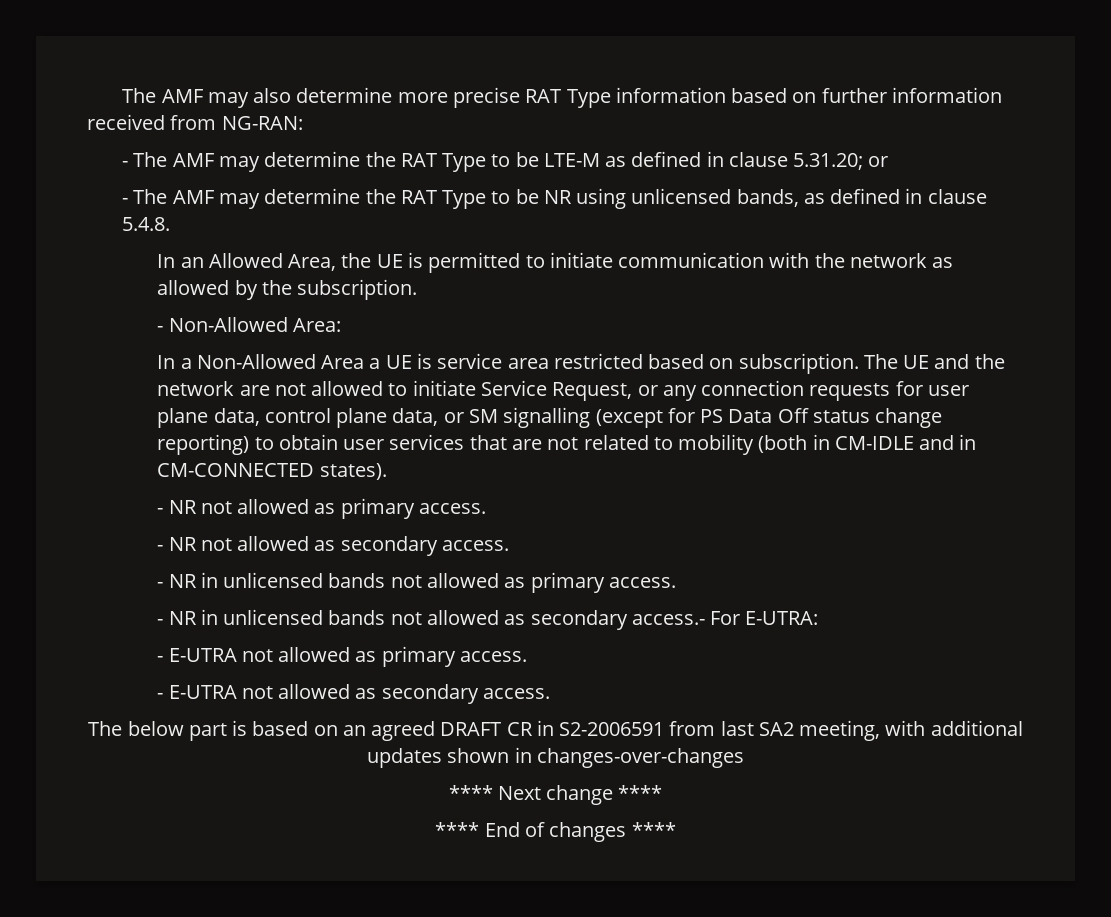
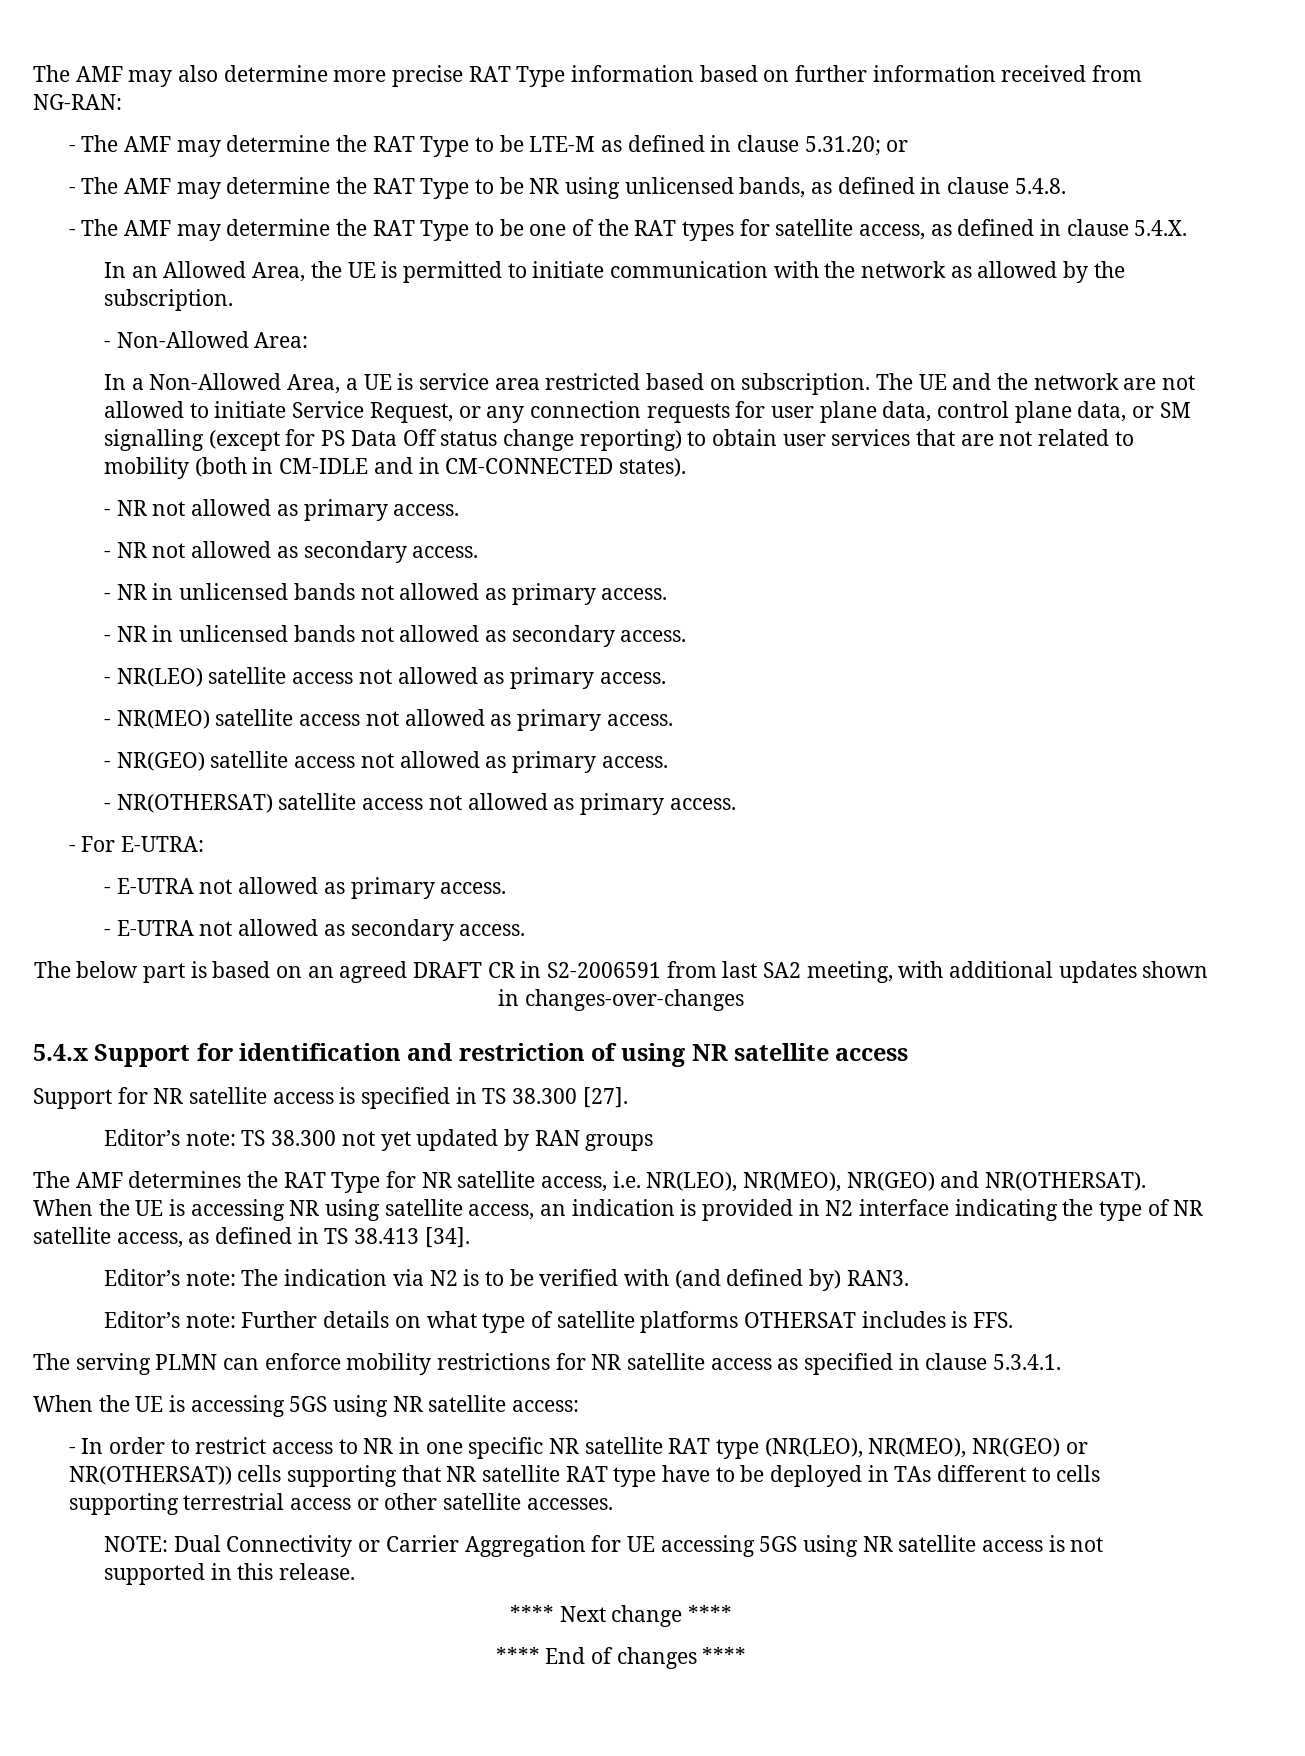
+ - The AMF may determine the RAT Type to be one of the RAT types for satellite access, as defined in clause 5.4.X.
- In a Non-Allowed Area a UE is service area restricted based on subscription.
+ In a Non-Allowed Area, a UE is service area restricted based on subscription.
- - NR in unlicensed bands not allowed as secondary access.- For E-UTRA:
+ - NR in unlicensed bands not allowed as secondary access.
+ - NR(LEO) satellite access not allowed as primary access.
+ - NR(MEO) satellite access not allowed as primary access.
+ - NR(GEO) satellite access not allowed as primary access.
+ - NR(OTHERSAT) satellite access not allowed as primary access.
+ - For E-UTRA:
+ 5.4.x Support for identification and restriction of using NR satellite access
+ Support for NR satellite access is specified in TS 38.300 [27].
+ Editor’s note: TS 38.300 not yet updated by RAN groups
+ The AMF determines the RAT Type for NR satellite access, i.e. NR(LEO), NR(MEO), NR(GEO) and NR(OTHERSAT). When the UE is accessing NR using satellite access, an indication is provided in N2 interface indicating the type of NR satellite access, as defined in TS 38.413 [34].
+ Editor’s note: The indication via N2 is to be verified with (and defined by) RAN3.
+ Editor’s note: Further details on what type of satellite platforms OTHERSAT includes is FFS.
+ The serving PLMN can enforce mobility restrictions for NR satellite access as specified in clause 5.3.4.1.
+ When the UE is accessing 5GS using NR satellite access:
+ - In order to restrict access to NR in one specific NR satellite RAT type (NR(LEO), NR(MEO), NR(GEO) or NR(OTHERSAT)) cells supporting that NR satellite RAT type have to be deployed in TAs different to cells supporting terrestrial access or other satellite accesses.
+ NOTE: Dual Connectivity or Carrier Aggregation for UE accessing 5GS using NR satellite access is not supported in this release.

